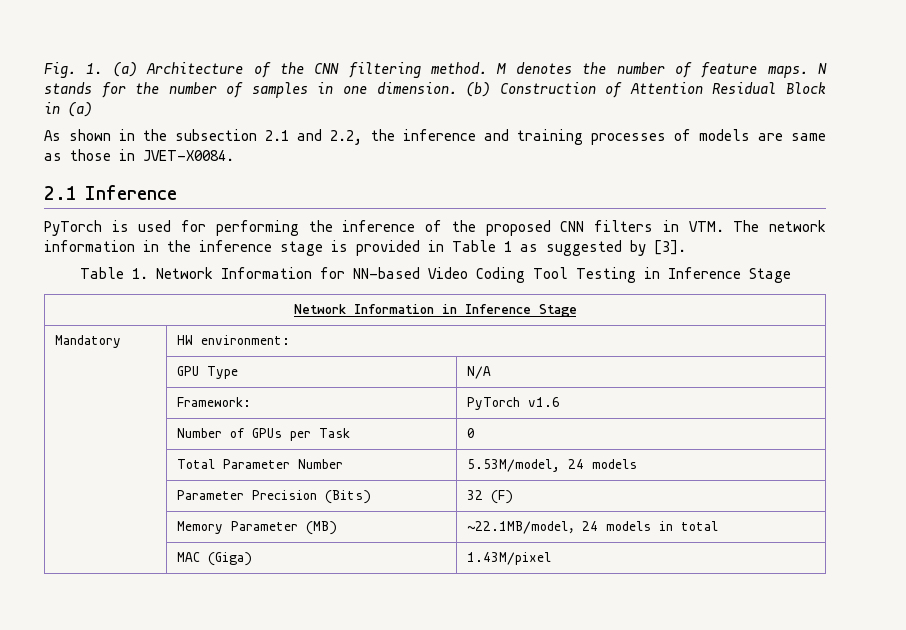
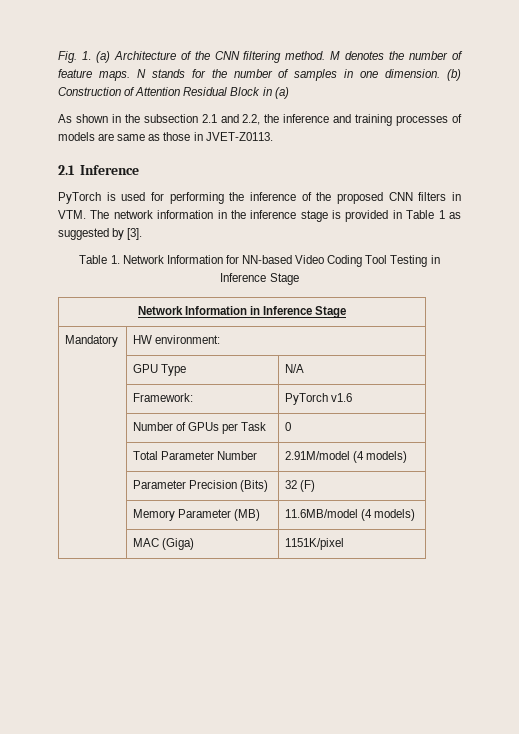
- As shown in the subsection 2.1 and 2.2, the inference and training processes of models are same as those in JVET-X0084.
+ As shown in the subsection 2.1 and 2.2, the inference and training processes of models are same as those in JVET-Z0113.
- | Total Parameter Number | 5.53M/model, 24 models
+ | Total Parameter Number | 2.91M/model (4 models)
- | Memory Parameter (MB) | ~22.1MB/model，24 models in total
+ | Memory Parameter (MB) | 11.6MB/model (4 models)
- | MAC (Giga) | 1.43M/pixel
+ | MAC (Giga) | 1151K/pixel

